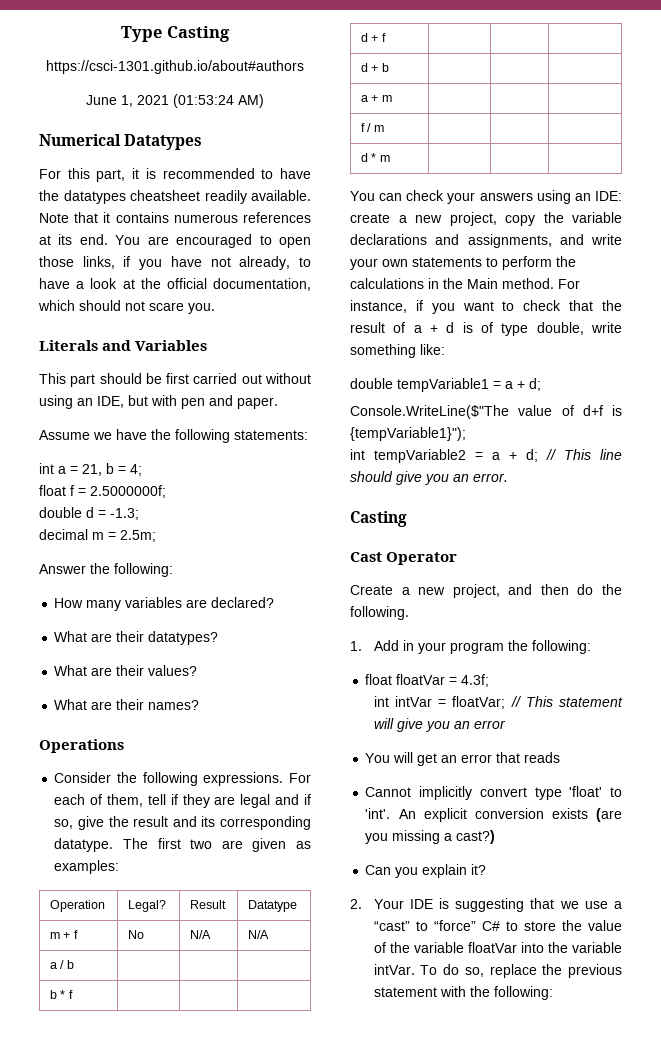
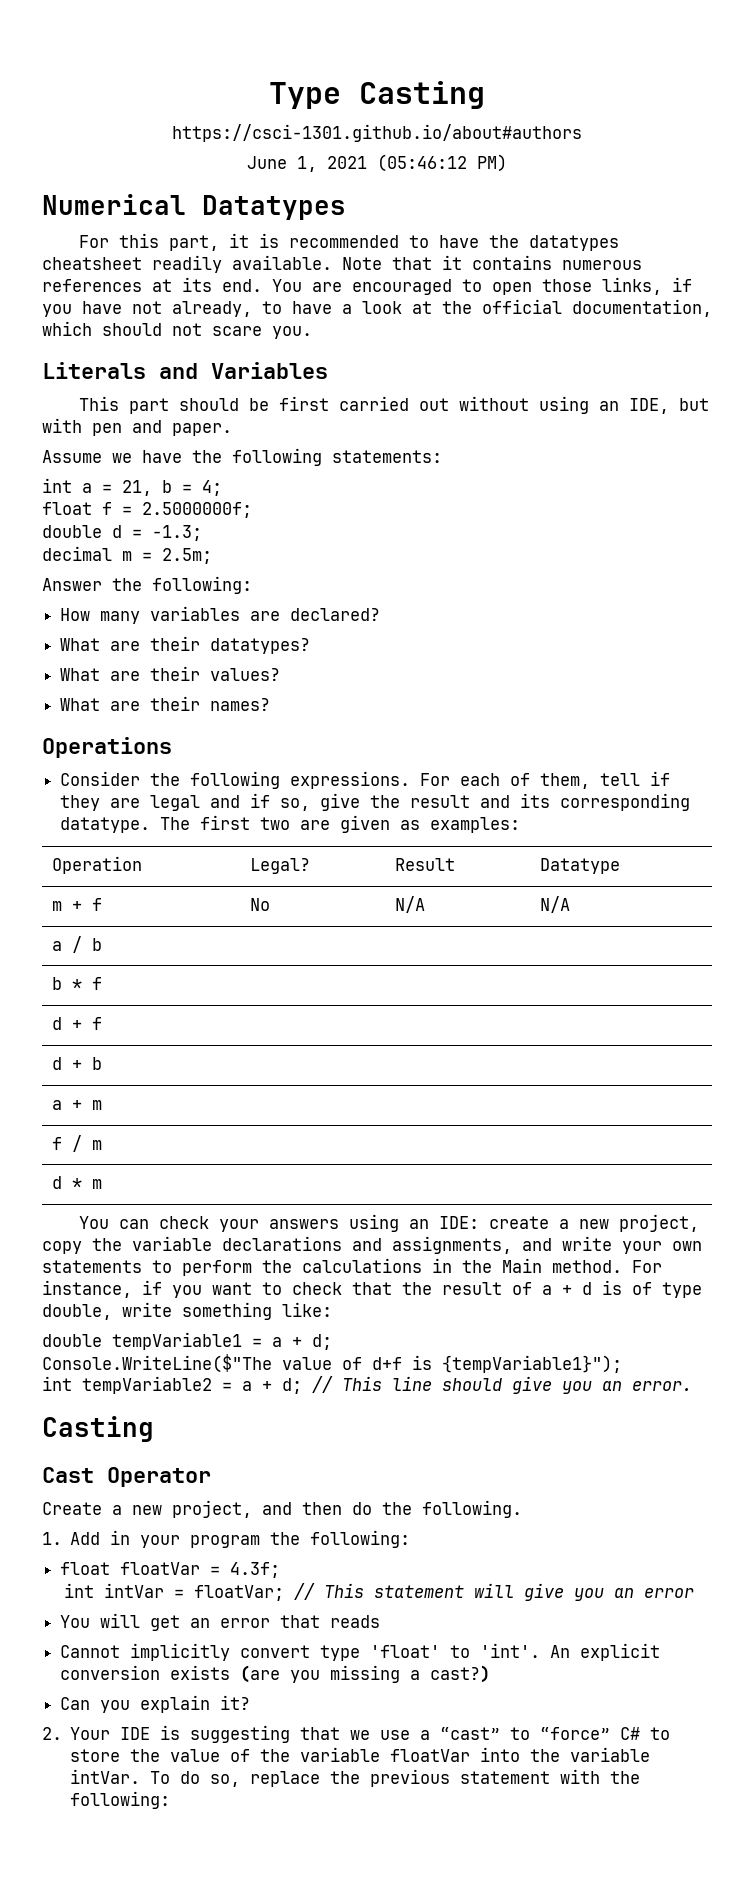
- June 1, 2021 (01:53:24 AM)
+ June 1, 2021 (05:46:12 PM)

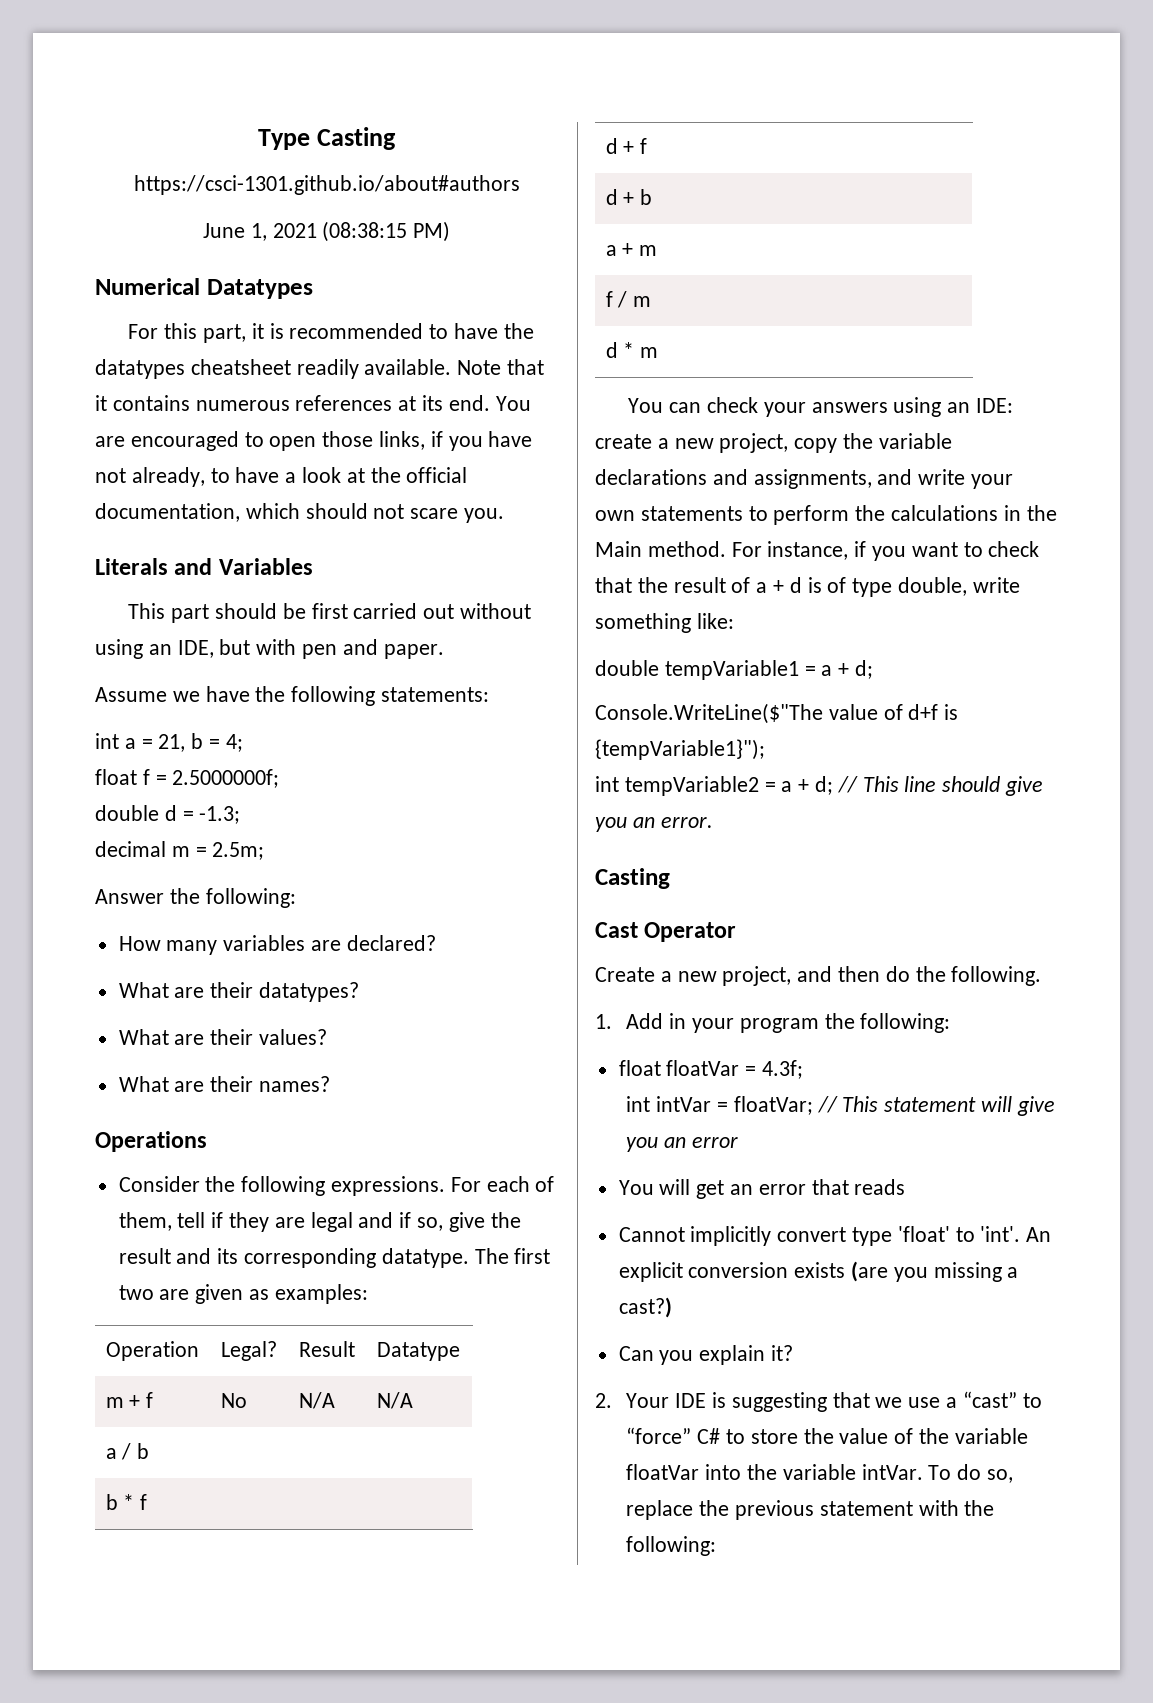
- June 1, 2021 (05:46:12 PM)
+ June 1, 2021 (08:38:15 PM)

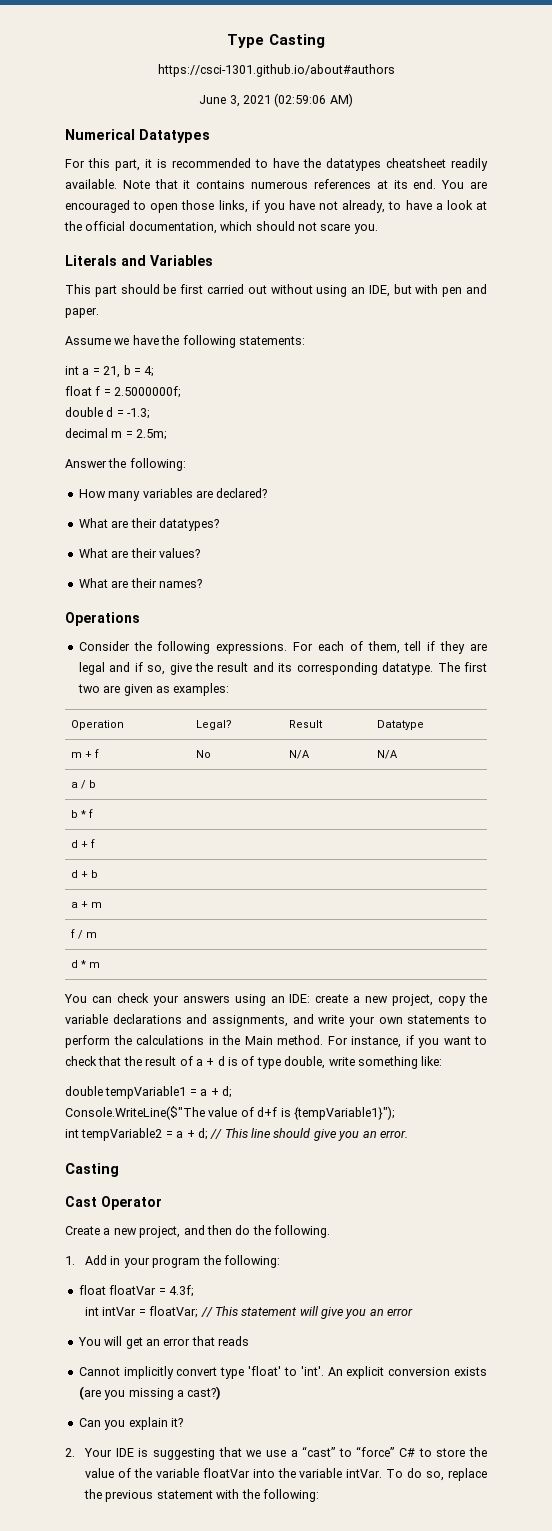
- June 1, 2021 (08:38:15 PM)
+ June 3, 2021 (02:59:06 AM)

